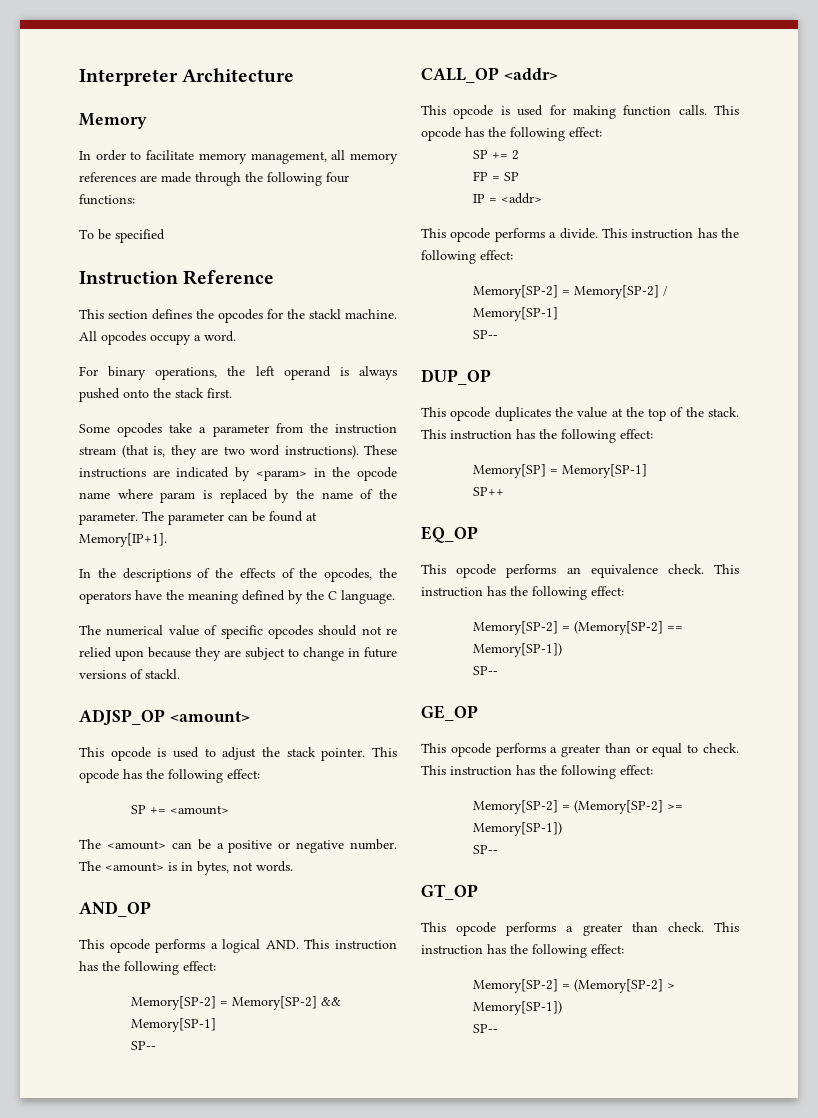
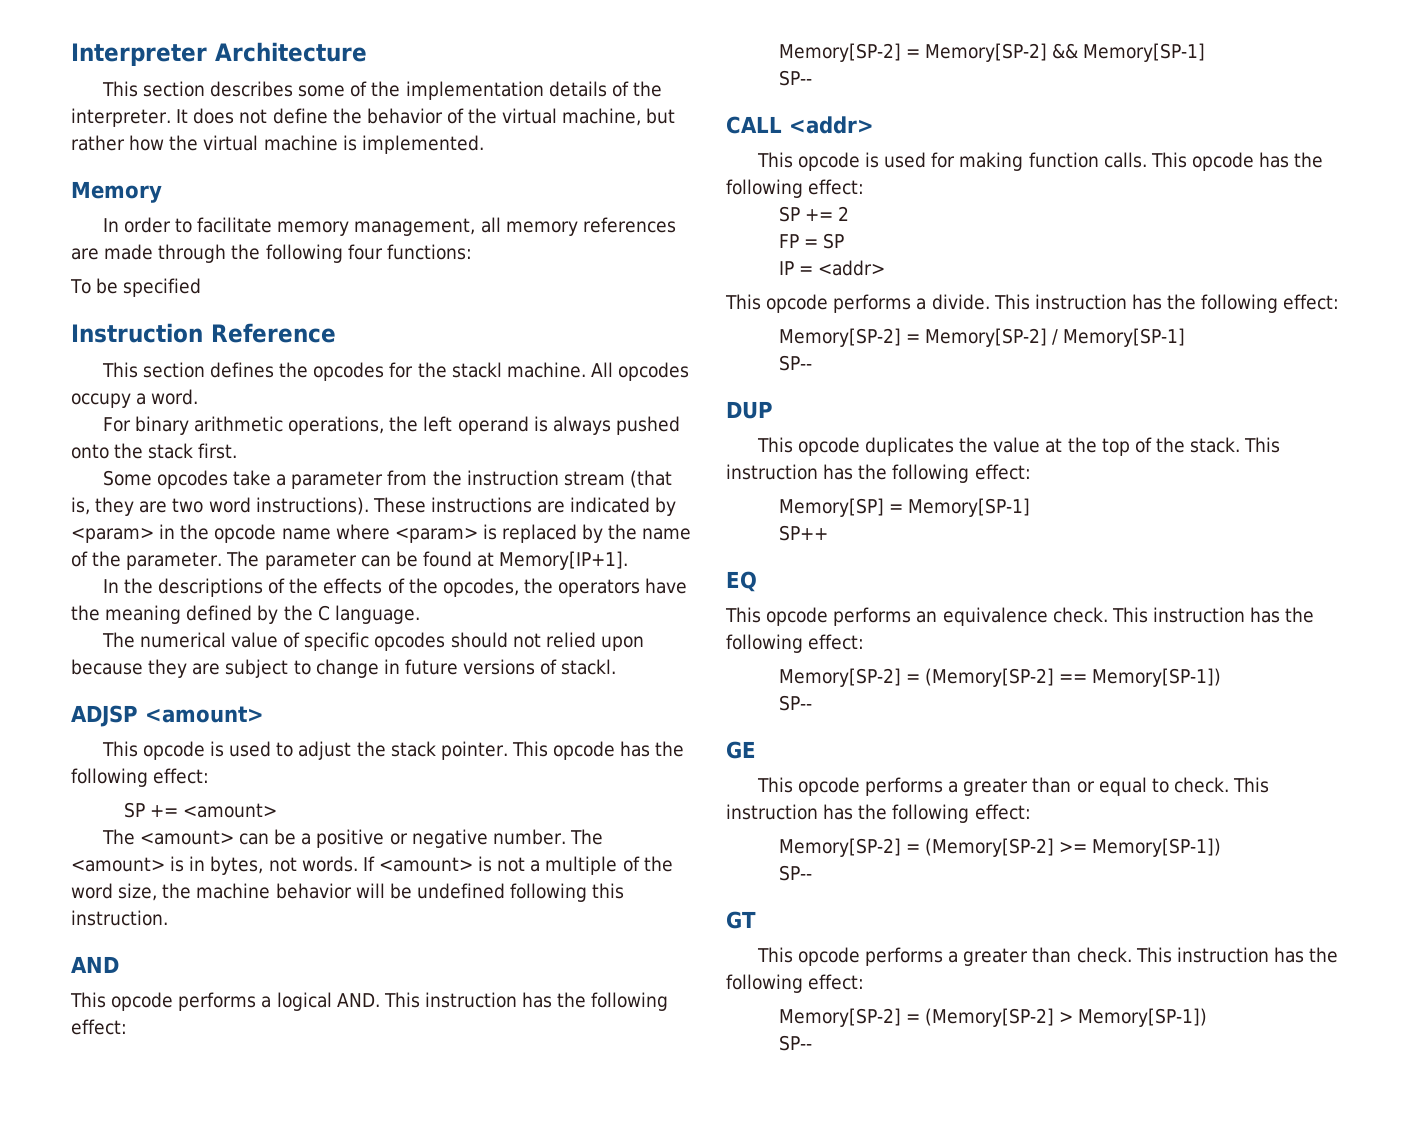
+ This section describes some of the implementation details of the interpreter. It does not define the behavior of the virtual machine, but rather how the virtual machine is implemented.
- For binary operations, the left operand is always pushed onto the stack first.
+ For binary arithmetic operations, the left operand is always pushed onto the stack first.
- These instructions are indicated by <param> in the opcode name where param is replaced by the name of the parameter.
+ These instructions are indicated by <param> in the opcode name where <param> is replaced by the name of the parameter.
- The numerical value of specific opcodes should not re relied upon because they are subject to change in future versions of stackl.
+ The numerical value of specific opcodes should not relied upon because they are subject to change in future versions of stackl.
- ADJSP_OP <amount>
+ ADJSP <amount>
- The <amount> is in bytes, not words.
- AND_OP
+ The <amount> is in bytes, not words. If <amount> is not a multiple of the word size, the machine behavior will be undefined following this instruction.
+ AND
- CALL_OP <addr>
+ CALL <addr>
- DUP_OP
+ DUP
- EQ_OP
+ EQ
- GE_OP
+ GE
- GT_OP
+ GT

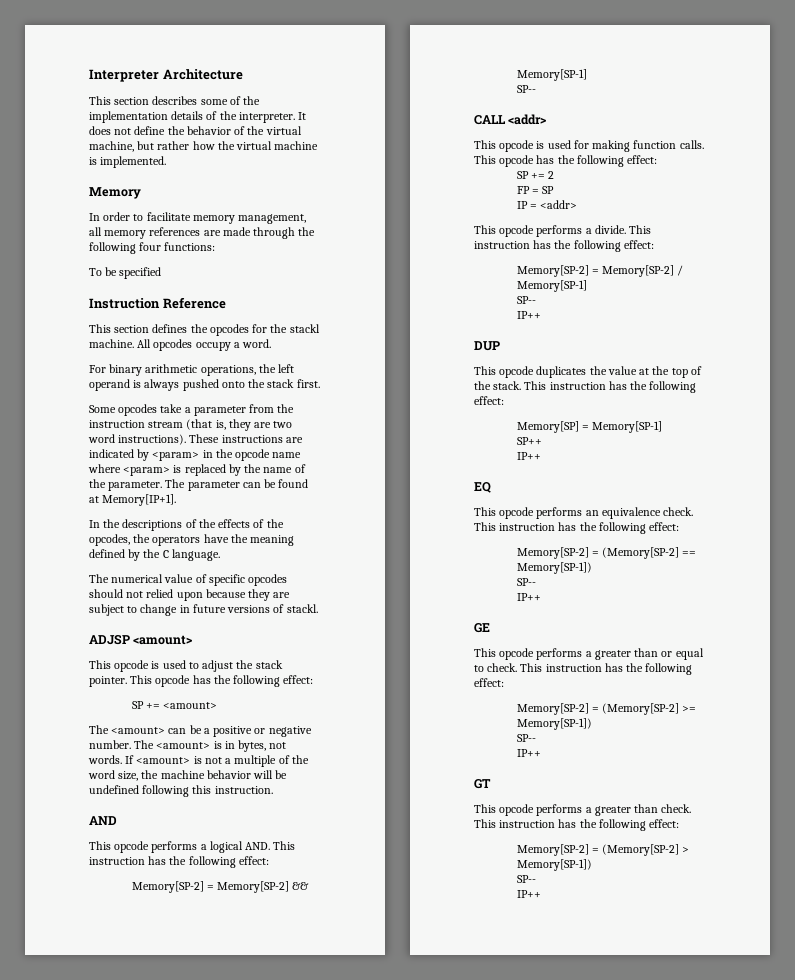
  Memory[SP-2] = Memory[SP-2] / Memory[SP-1]
  SP--
+ IP++
  SP++
+ IP++
  Memory[SP-2] = (Memory[SP-2] == Memory[SP-1])
  SP--
+ IP++
  Memory[SP-2] = (Memory[SP-2] >= Memory[SP-1])
  SP--
+ IP++
  Memory[SP-2] = (Memory[SP-2] > Memory[SP-1])
  SP--
+ IP++

